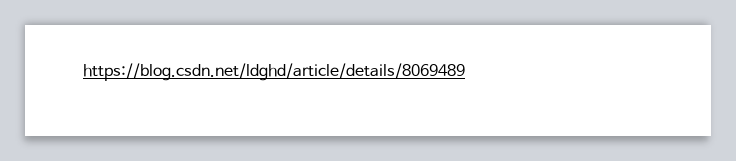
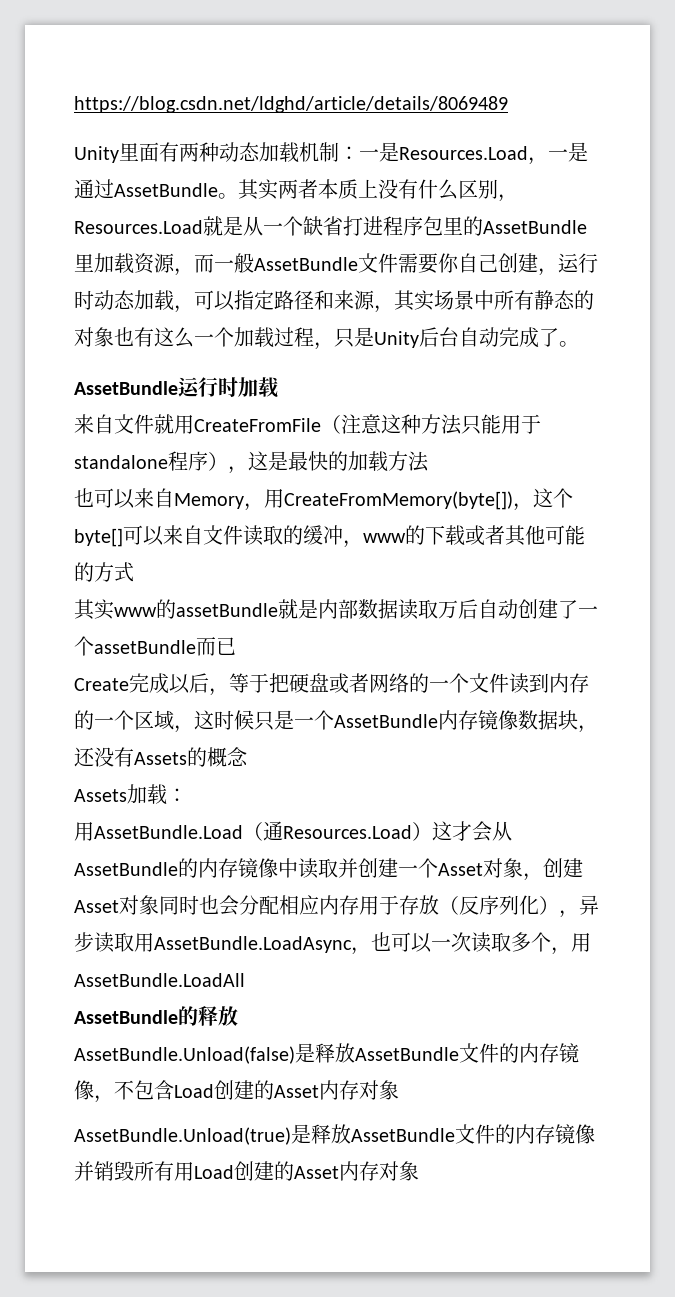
+ Unity里面有两种动态加载机制：一是Resources.Load，一是通过AssetBundle。其实两者本质上没有什么区别，Resources.Load就是从一个缺省打进程序包里的AssetBundle里加载资源，而一般AssetBundle文件需要你自己创建，运行时动态加载，可以指定路径和来源，其实场景中所有静态的对象也有这么一个加载过程，只是Unity后台自动完成了。
+ AssetBundle运行时加载
+ 来自文件就用CreateFromFile（注意这种方法只能用于standalone程序），这是最快的加载方法
+ 也可以来自Memory，用CreateFromMemory(byte[])，这个byte[]可以来自文件读取的缓冲，www的下载或者其他可能的方式
+ 其实www的assetBundle就是内部数据读取万后自动创建了一个assetBundle而已
+ Create完成以后，等于把硬盘或者网络的一个文件读到内存的一个区域，这时候只是一个AssetBundle内存镜像数据块，还没有Assets的概念
+ Assets加载：
+ 用AssetBundle.Load（通Resources.Load）这才会从AssetBundle的内存镜像中读取并创建一个Asset对象，创建Asset对象同时也会分配相应内存用于存放（反序列化），异步读取用AssetBundle.LoadAsync，也可以一次读取多个，用AssetBundle.LoadAll
+ AssetBundle的释放
+ AssetBundle.Unload(false)是释放AssetBundle文件的内存镜像，不包含Load创建的Asset内存对象
+ AssetBundle.Unload(true)是释放AssetBundle文件的内存镜像并销毁所有用Load创建的Asset内存对象

